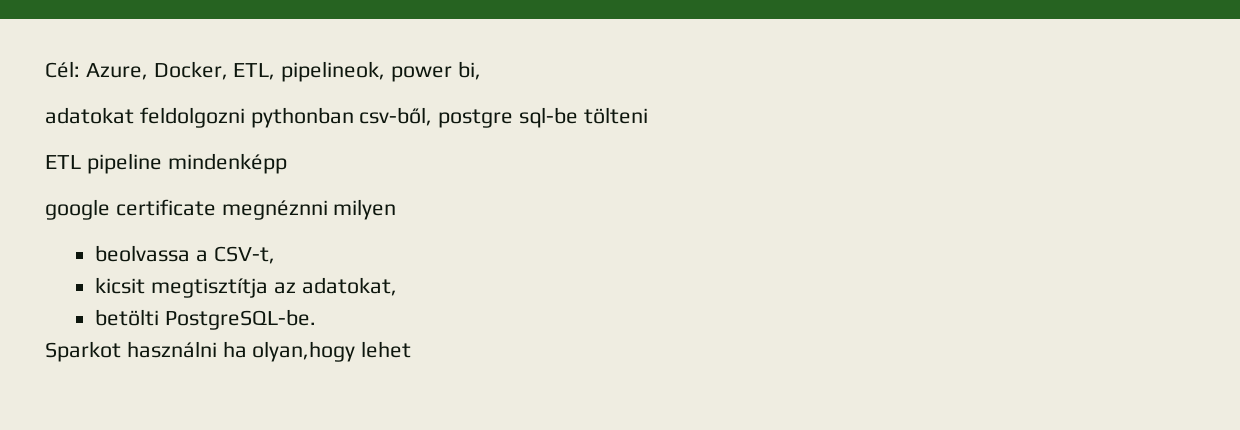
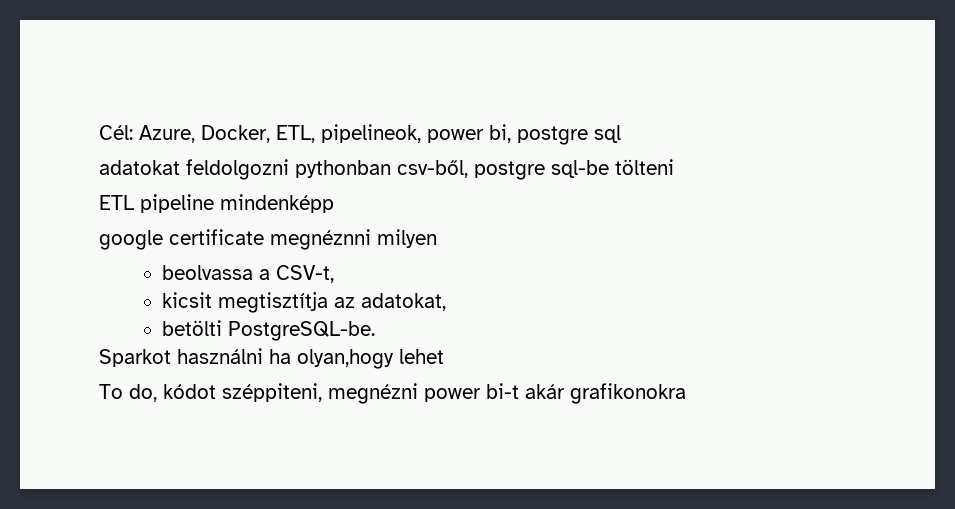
- Cél: Azure, Docker, ETL, pipelineok, power bi,
+ Cél: Azure, Docker, ETL, pipelineok, power bi, postgre sql
+ To do, kódot széppiteni, megnézni power bi-t akár grafikonokra

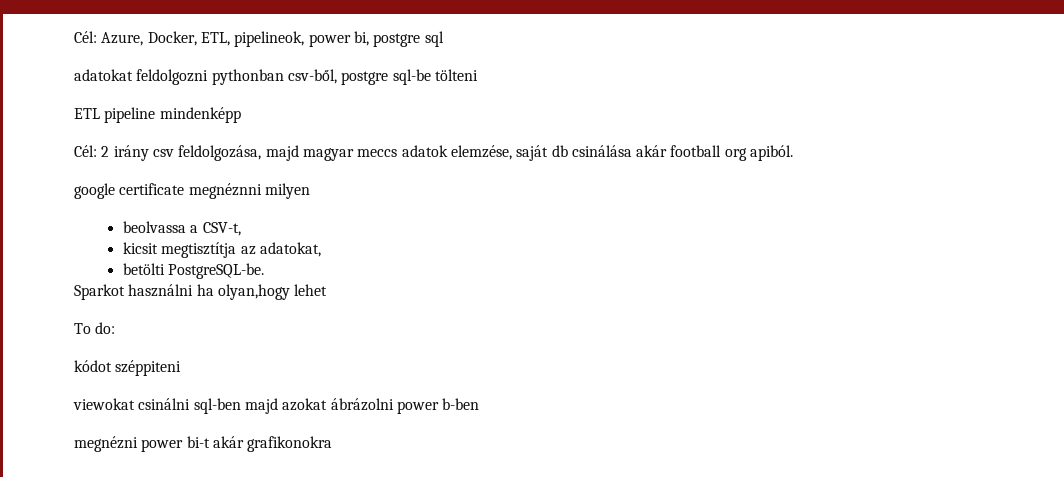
+ Cél: 2 irány csv feldolgozása, majd magyar meccs adatok elemzése, saját db csinálása akár football org apiból.
- To do, kódot széppiteni, megnézni power bi-t akár grafikonokra
+ To do:
+ kódot széppiteni
+ viewokat csinálni sql-ben majd azokat ábrázolni power b-ben
+ megnézni power bi-t akár grafikonokra

